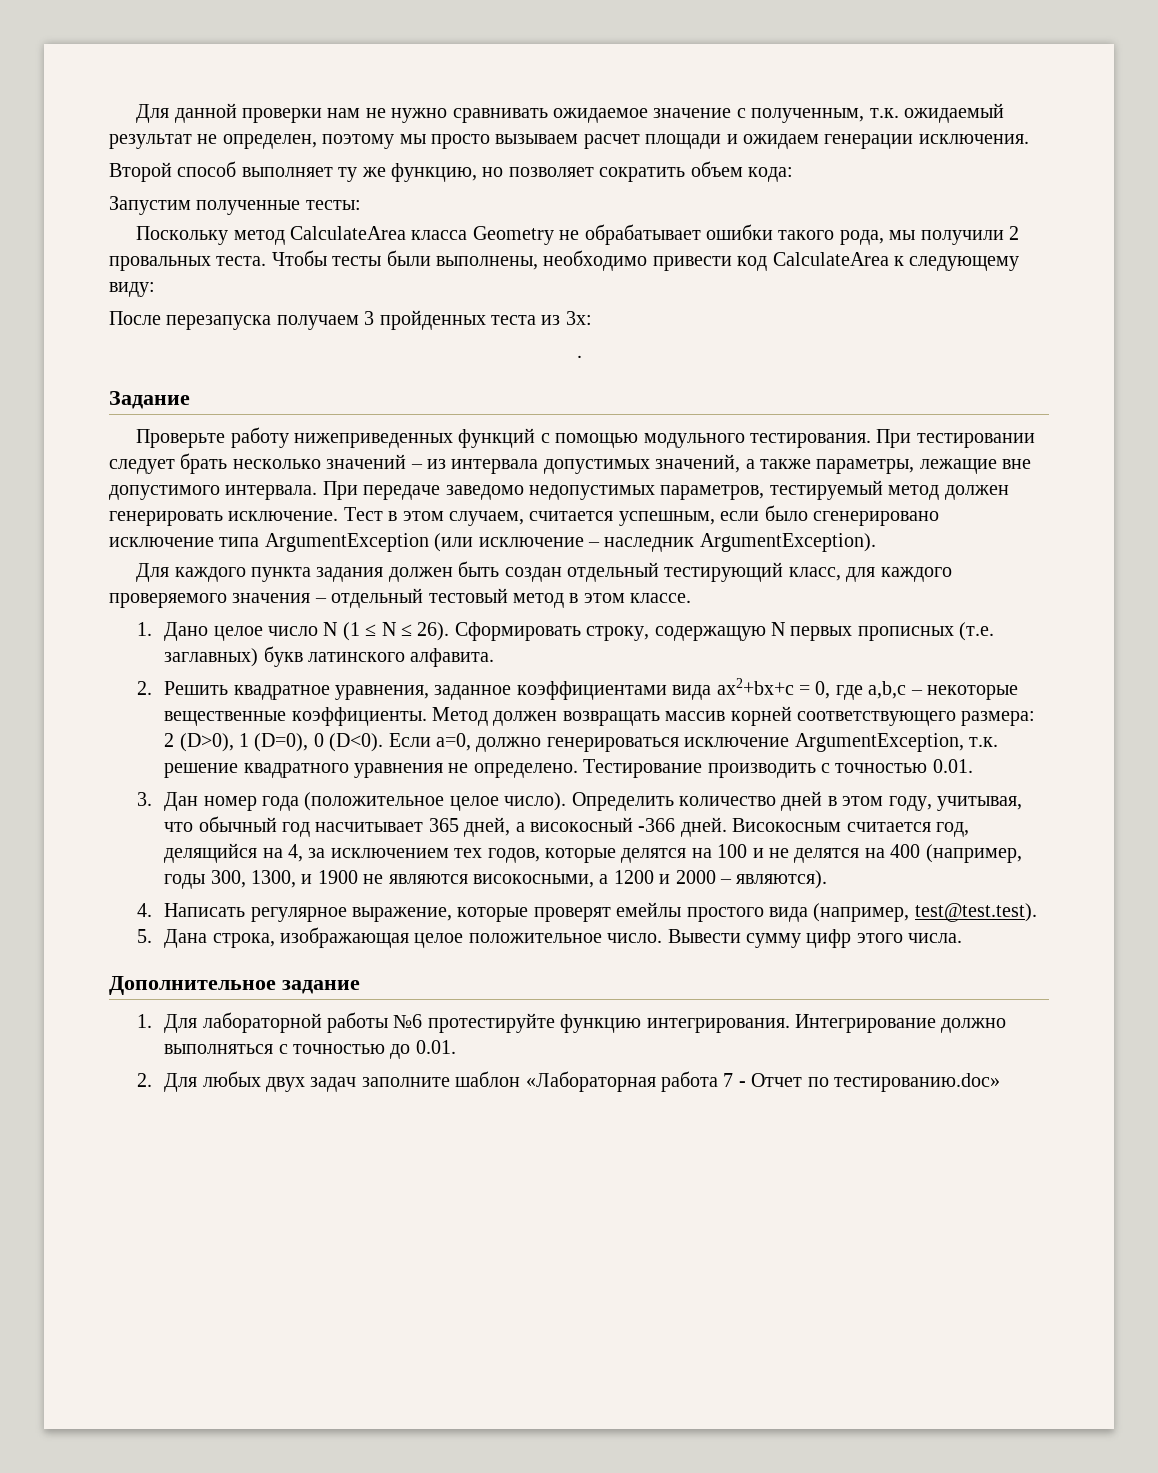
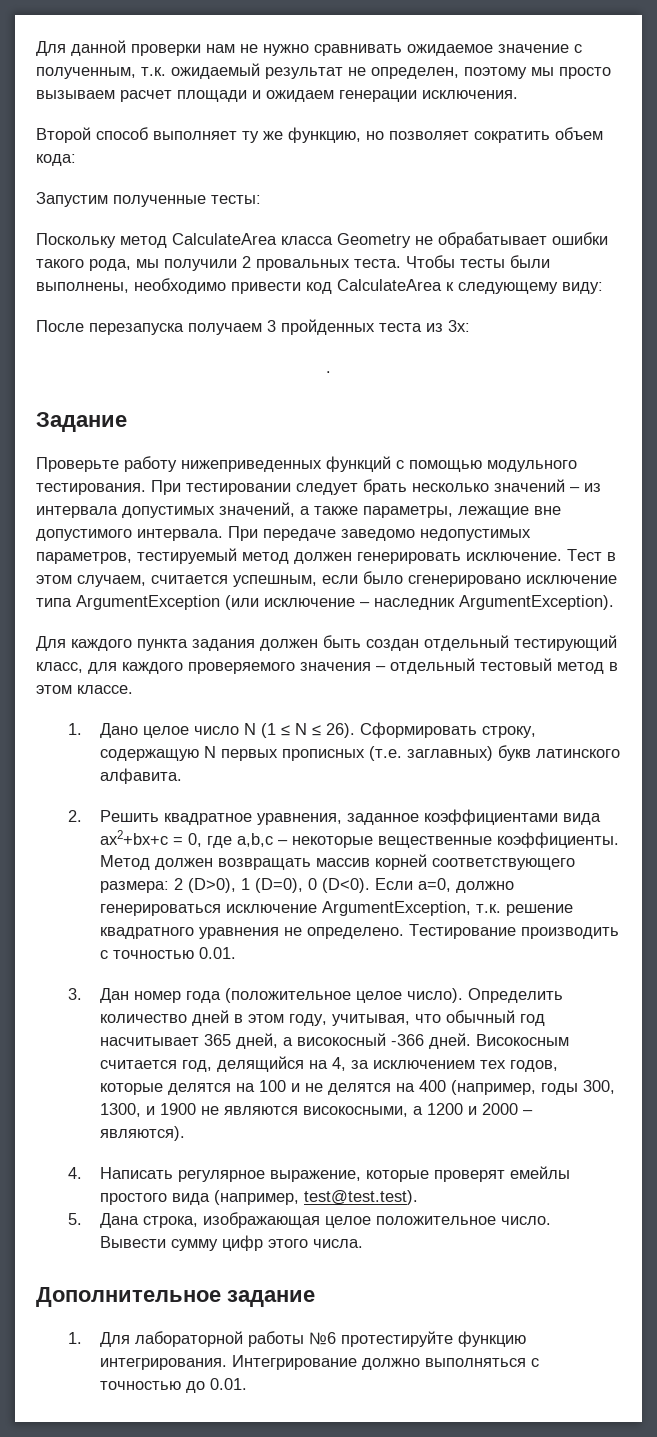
- 2. Для любых двух задач заполните шаблон «Лабораторная работа 7 - Отчет по тестированию.doc»

